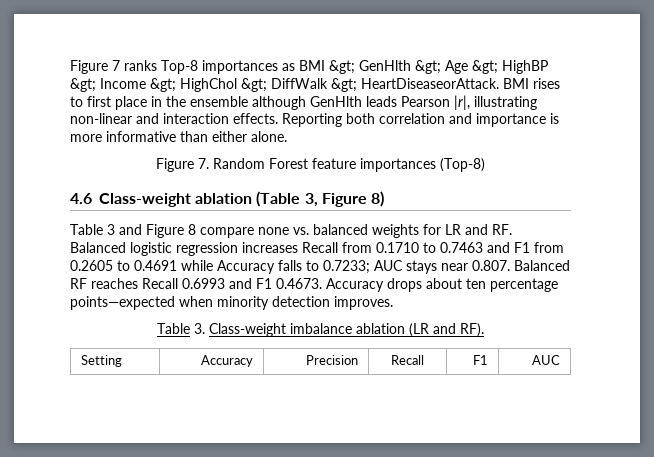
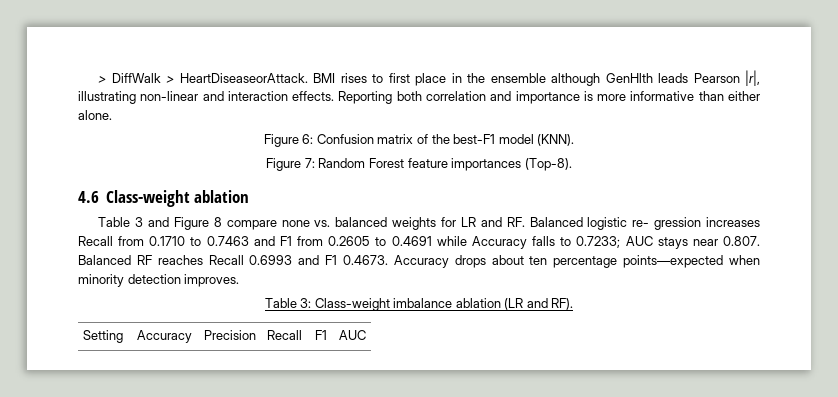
- Figure 7 ranks Top-8 importances as BMI &gt; GenHlth &gt; Age &gt; HighBP &gt; Income &gt; HighChol &gt; DiffWalk &gt; HeartDiseaseorAttack.
+ > DiffWalk > HeartDiseaseorAttack.
- Figure 7. Random Forest feature importances (Top-8)
+ Figure 6: Confusion matrix of the best-F1 model (KNN).
+ Figure 7: Random Forest feature importances (Top-8).
- 4.6 Class-weight ablation (Table 3, Figure 8)
+ 4.6 Class-weight ablation
- Table 3 and Figure 8 compare none vs. balanced weights for LR and RF. Balanced logistic regression increases Recall from 0.1710 to 0.7463 and F1 from 0.2605 to 0.4691 while Accuracy falls to 0.7233; AUC stays near 0.807. Balanced RF reaches Recall 0.6993 and F1 0.4673. Accuracy drops about ten percentage points—expected when minority detection improves.
+ Table 3 and Figure 8 compare none vs. balanced weights for LR and RF. Balanced logistic re- gression increases Recall from 0.1710 to 0.7463 and F1 from 0.2605 to 0.4691 while Accuracy falls to 0.7233; AUC stays near 0.807. Balanced RF reaches Recall 0.6993 and F1 0.4673. Accuracy drops about ten percentage points—expected when minority detection improves.
- Table 3. Class-weight imbalance ablation (LR and RF).
+ Table 3: Class-weight imbalance ablation (LR and RF).

